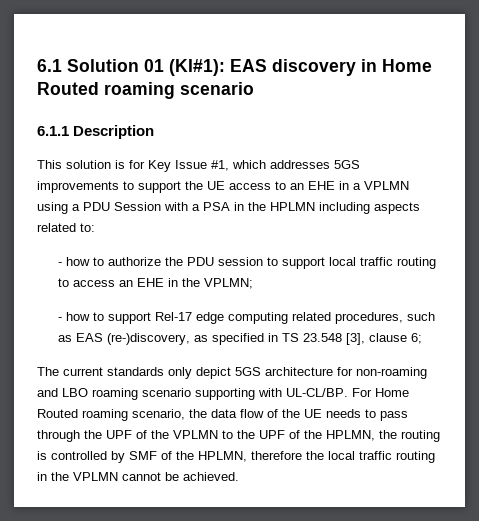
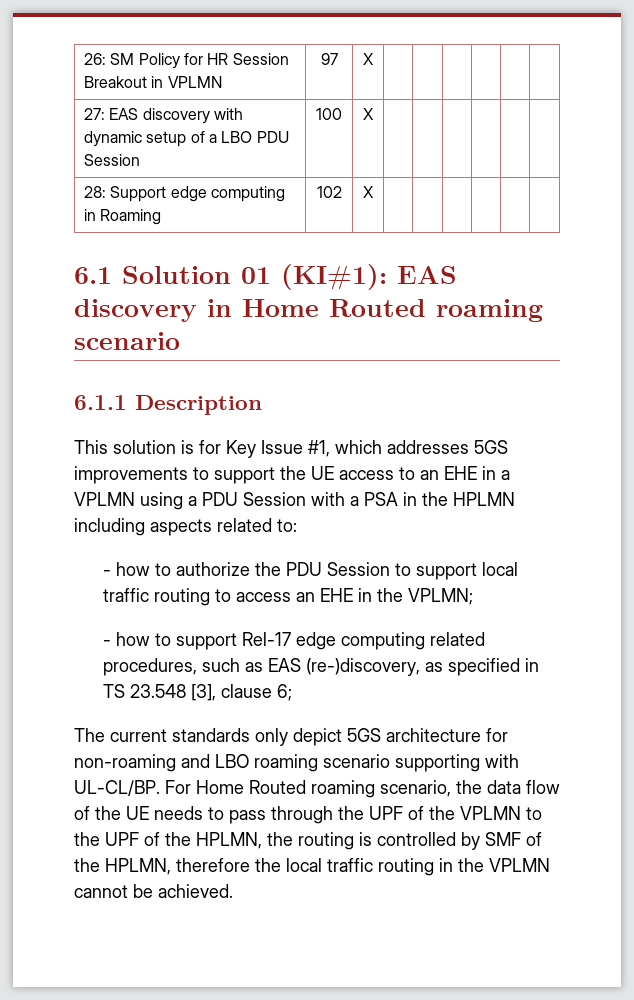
+ 26: SM Policy for HR Session Breakout in VPLMN | 97 | X | | | | | |
+ 27: EAS discovery with dynamic setup of a LBO PDU Session | 100 | X | | | | | |
+ 28: Support edge computing in Roaming | 102 | X | | | | | |
- - how to authorize the PDU session to support local traffic routing to access an EHE in the VPLMN;
+ - how to authorize the PDU Session to support local traffic routing to access an EHE in the VPLMN;

